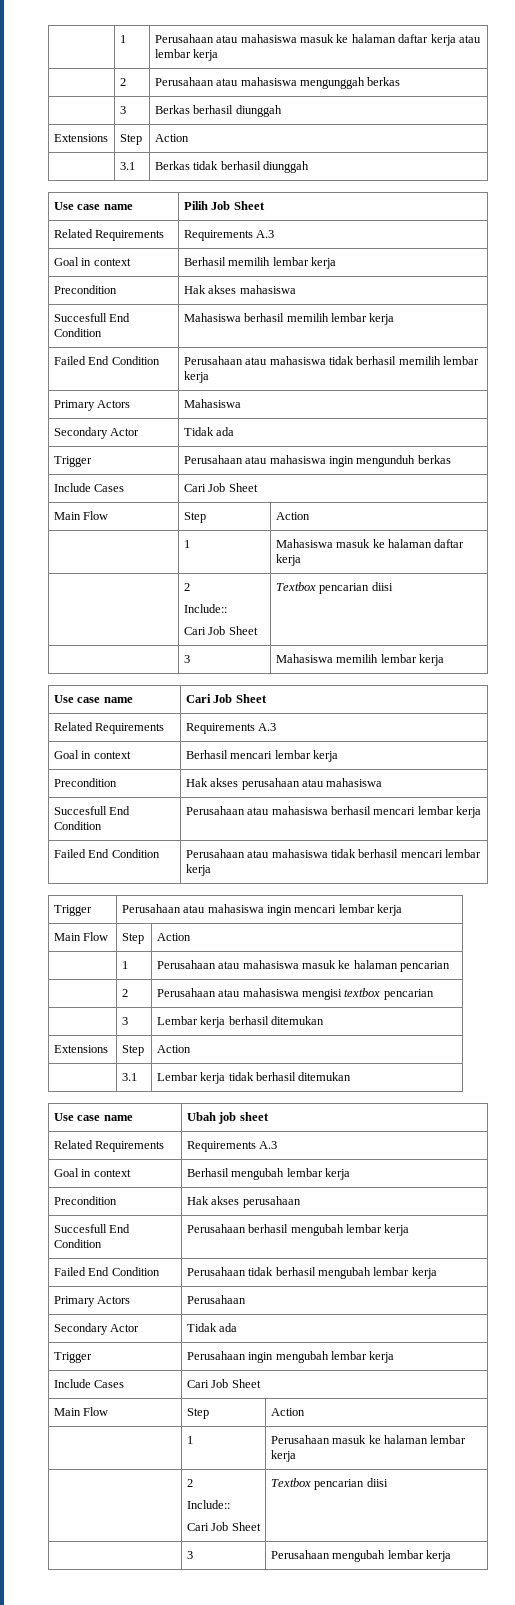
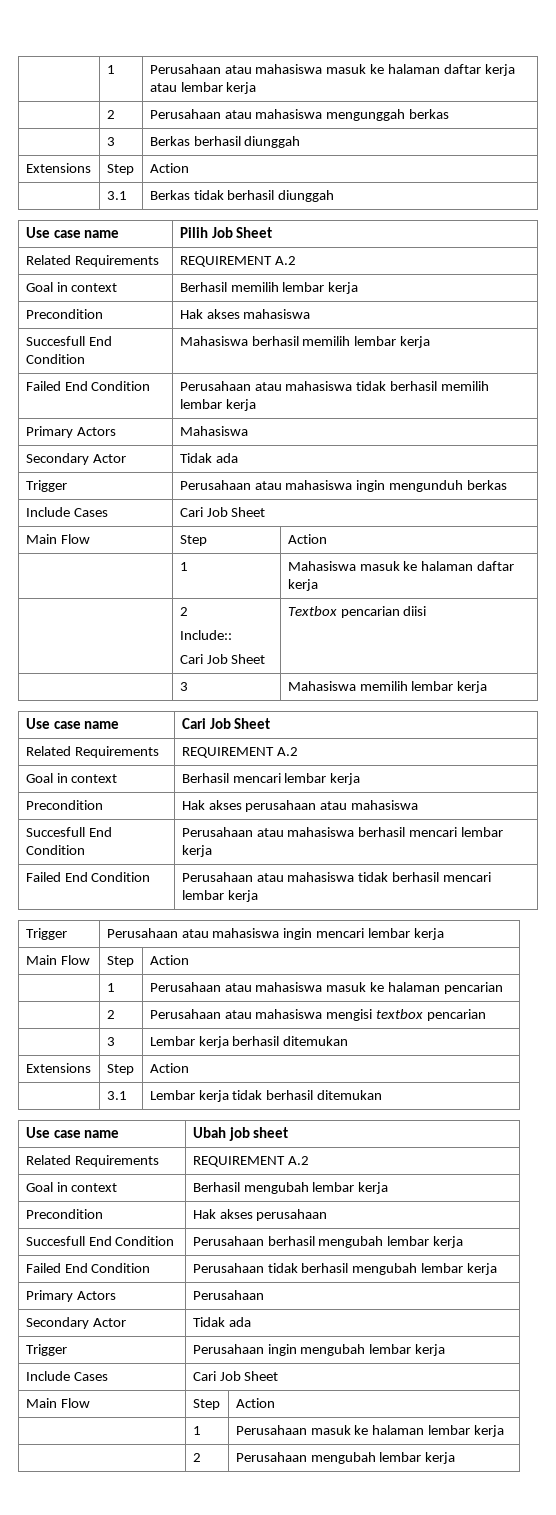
  Use case name | Pilih Job Sheet
- Related Requirements | Requirements A.3
+ Related Requirements | REQUIREMENT A.2
  Use case name | Cari Job Sheet
- Related Requirements | Requirements A.3
+ Related Requirements | REQUIREMENT A.2
  Use case name | Ubah job sheet
- Related Requirements | Requirements A.3
+ Related Requirements | REQUIREMENT A.2
  | 1 | Perusahaan masuk ke halaman lembar kerja
- | 2
- Include::
- Cari Job Sheet | Textbox pencarian diisi
- | 3 | Perusahaan mengubah lembar kerja
+ | 2 | Perusahaan mengubah lembar kerja

